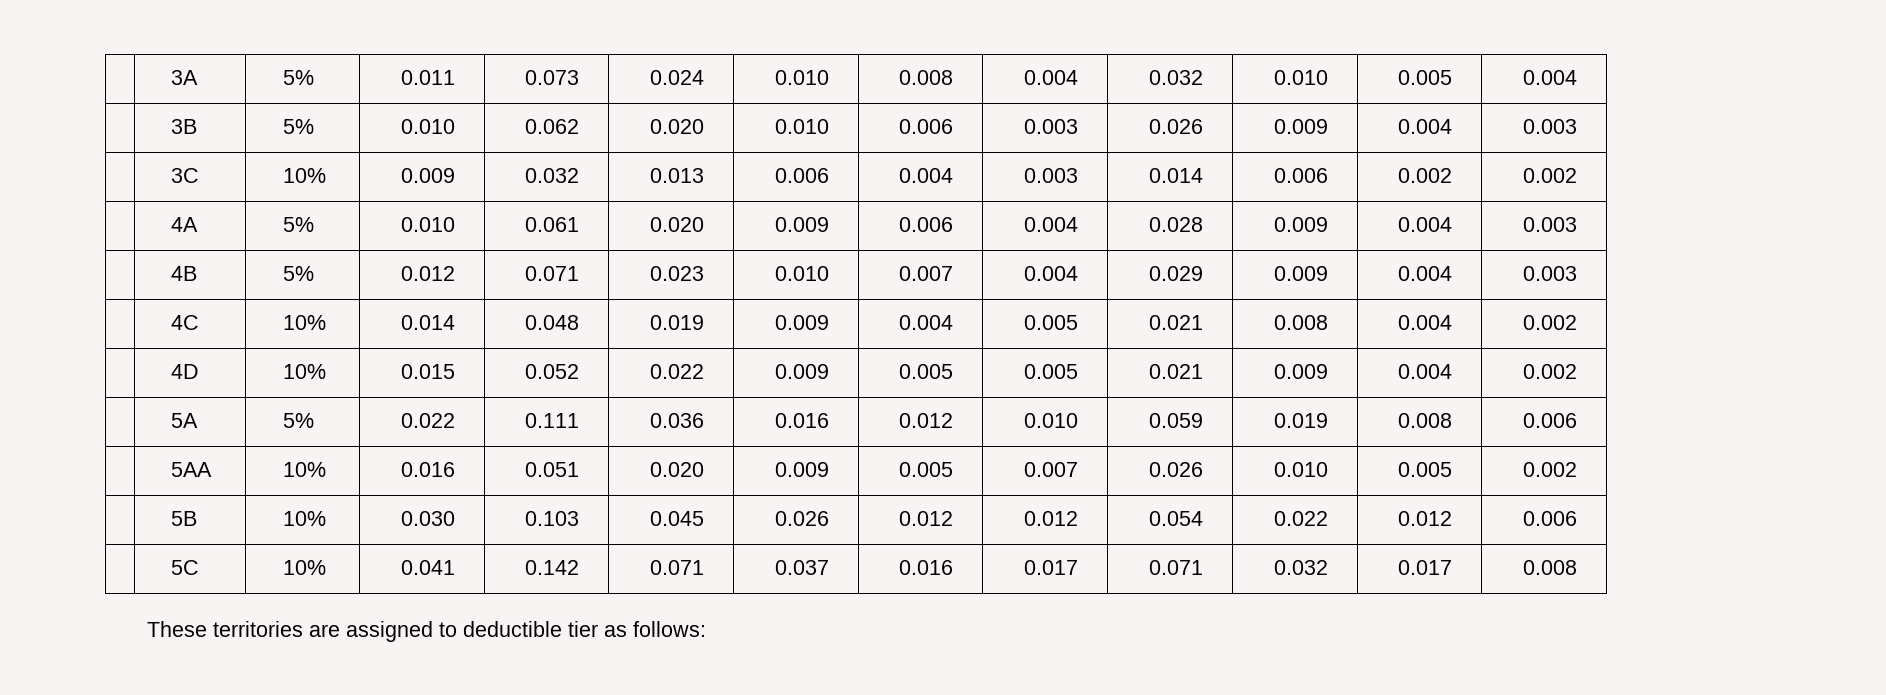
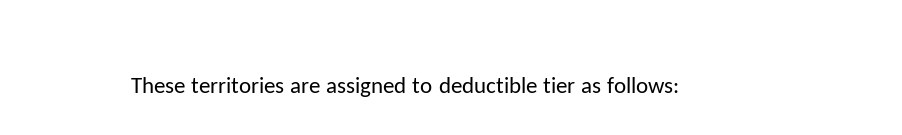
- | 3A | 5% | 0.011 | 0.073 | 0.024 | 0.010 | 0.008 | 0.004 | 0.032 | 0.010 | 0.005 | 0.004
- | 3B | 5% | 0.010 | 0.062 | 0.020 | 0.010 | 0.006 | 0.003 | 0.026 | 0.009 | 0.004 | 0.003
- | 3C | 10% | 0.009 | 0.032 | 0.013 | 0.006 | 0.004 | 0.003 | 0.014 | 0.006 | 0.002 | 0.002
- | 4A | 5% | 0.010 | 0.061 | 0.020 | 0.009 | 0.006 | 0.004 | 0.028 | 0.009 | 0.004 | 0.003
- | 4B | 5% | 0.012 | 0.071 | 0.023 | 0.010 | 0.007 | 0.004 | 0.029 | 0.009 | 0.004 | 0.003
- | 4C | 10% | 0.014 | 0.048 | 0.019 | 0.009 | 0.004 | 0.005 | 0.021 | 0.008 | 0.004 | 0.002
- | 4D | 10% | 0.015 | 0.052 | 0.022 | 0.009 | 0.005 | 0.005 | 0.021 | 0.009 | 0.004 | 0.002
- | 5A | 5% | 0.022 | 0.111 | 0.036 | 0.016 | 0.012 | 0.010 | 0.059 | 0.019 | 0.008 | 0.006
- | 5AA | 10% | 0.016 | 0.051 | 0.020 | 0.009 | 0.005 | 0.007 | 0.026 | 0.010 | 0.005 | 0.002
- | 5B | 10% | 0.030 | 0.103 | 0.045 | 0.026 | 0.012 | 0.012 | 0.054 | 0.022 | 0.012 | 0.006
- | 5C | 10% | 0.041 | 0.142 | 0.071 | 0.037 | 0.016 | 0.017 | 0.071 | 0.032 | 0.017 | 0.008

